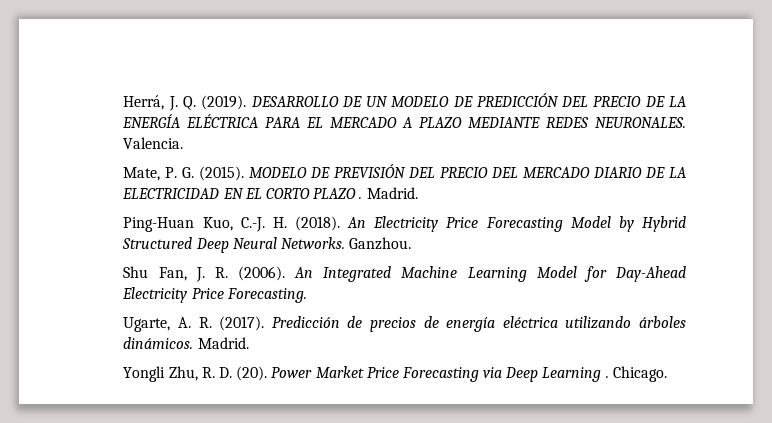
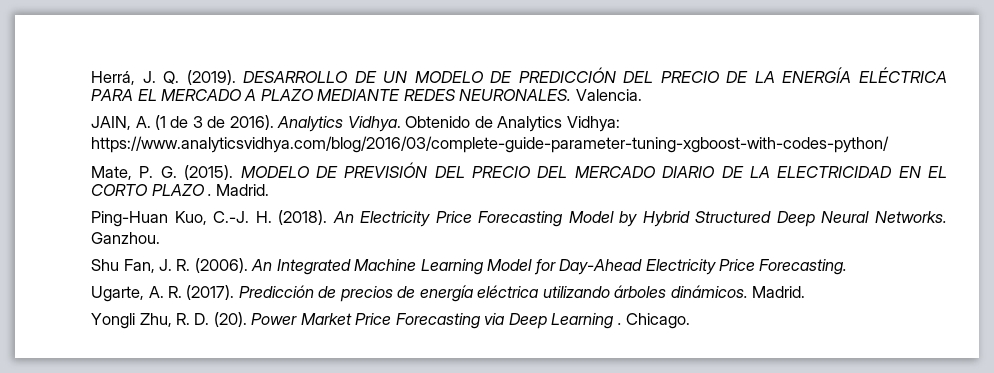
+ JAIN, A. (1 de 3 de 2016). Analytics Vidhya. Obtenido de Analytics Vidhya: https://www.analyticsvidhya.com/blog/2016/03/complete-guide-parameter-tuning-xgboost-with-codes-python/

